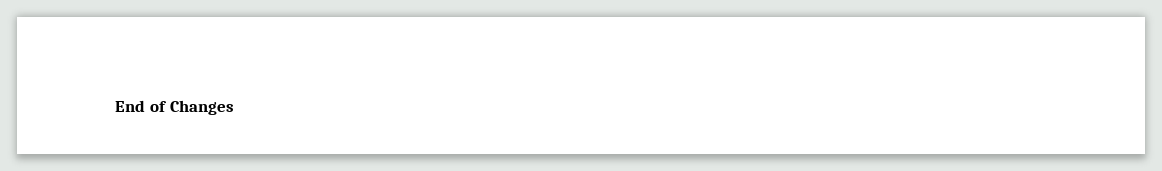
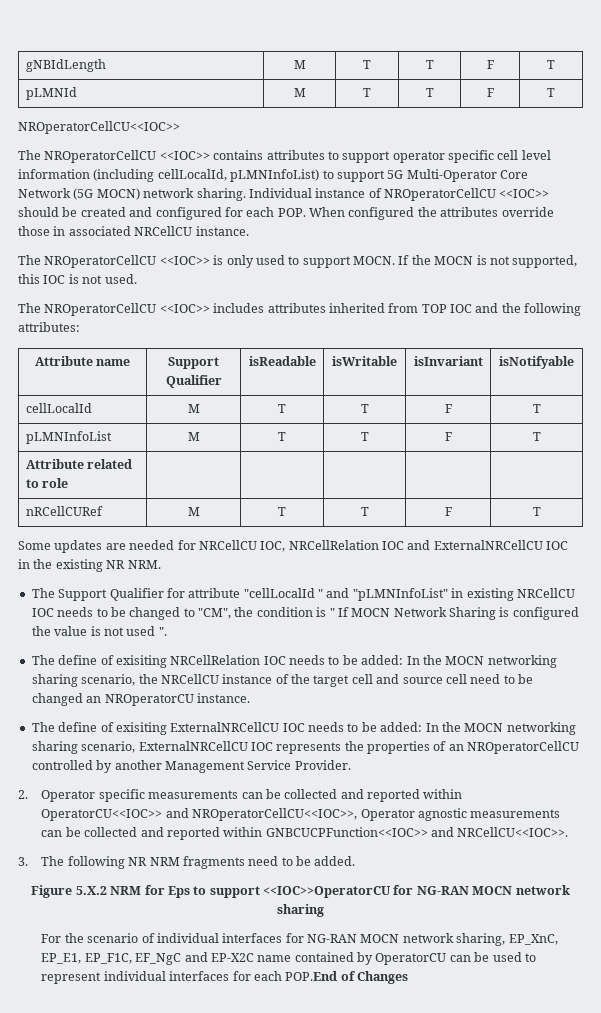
- End of Changes
+ gNBIdLength | M | T | T | F | T
+ pLMNId | M | T | T | F | T
+ NROperatorCellCU<<IOC>>
+ The NROperatorCellCU <<IOC>> contains attributes to support operator specific cell level information (including cellLocalId, pLMNInfoList) to support 5G Multi-Operator Core Network (5G MOCN) network sharing. Individual instance of NROperatorCellCU <<IOC>> should be created and configured for each POP. When configured the attributes override those in associated NRCellCU instance.
+ The NROperatorCellCU <<IOC>> is only used to support MOCN. If the MOCN is not supported, this IOC is not used.
+ The NROperatorCellCU <<IOC>> includes attributes inherited from TOP IOC and the following attributes:
+ Attribute name | Support Qualifier | isReadable | isWritable | isInvariant | isNotifyable
+ cellLocalId | M | T | T | F | T
+ pLMNInfoList | M | T | T | F | T
+ Attribute related to role | | | | |
+ nRCellCURef | M | T | T | F | T
+ Some updates are needed for NRCellCU IOC, NRCellRelation IOC and ExternalNRCellCU IOC in the existing NR NRM.
+ The Support Qualifier for attribute "cellLocalId " and "pLMNInfoList" in existing NRCellCU IOC needs to be changed to "CM", the condition is " If MOCN Network Sharing is configured the value is not used ".
+ The define of exisiting NRCellRelation IOC needs to be added: In the MOCN networking sharing scenario, the NRCellCU instance of the target cell and source cell need to be changed an NROperatorCU instance.
+ The define of exisiting ExternalNRCellCU IOC needs to be added: In the MOCN networking sharing scenario, ExternalNRCellCU IOC represents the properties of an NROperatorCellCU controlled by another Management Service Provider.
+ 2. Operator specific measurements can be collected and reported within OperatorCU<<IOC>> and NROperatorCellCU<<IOC>>, Operator agnostic measurements can be collected and reported within GNBCUCPFunction<<IOC>> and NRCellCU<<IOC>>.
+ 3. The following NR NRM fragments need to be added.
+ Figure 5.X.2 NRM for Eps to support <<IOC>>OperatorCU for NG-RAN MOCN network sharing
+ For the scenario of individual interfaces for NG-RAN MOCN network sharing, EP_XnC, EP_E1, EP_F1C, EF_NgC and EP-X2C name contained by OperatorCU can be used to represent individual interfaces for each POP.End of Changes

